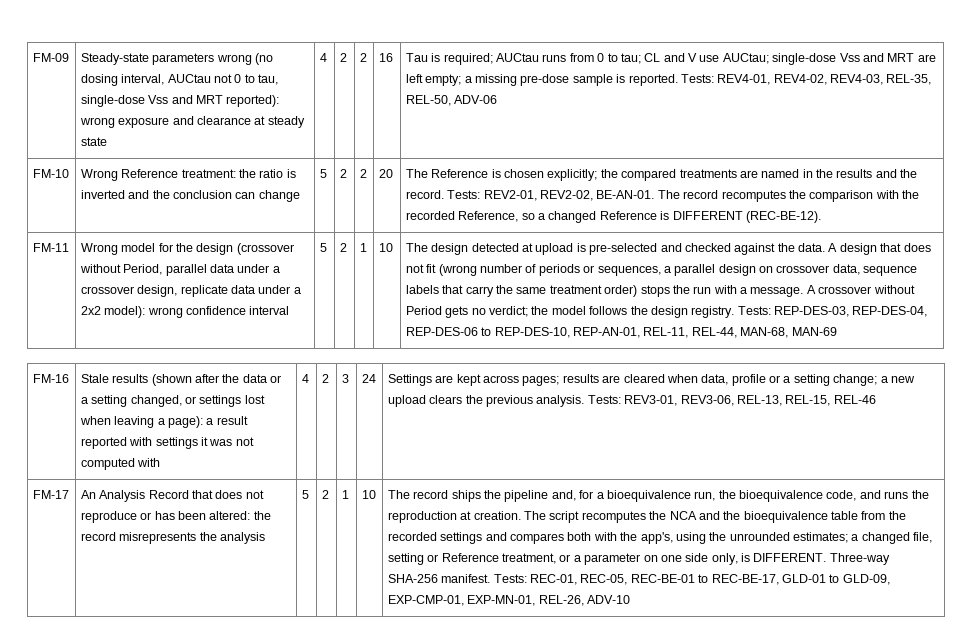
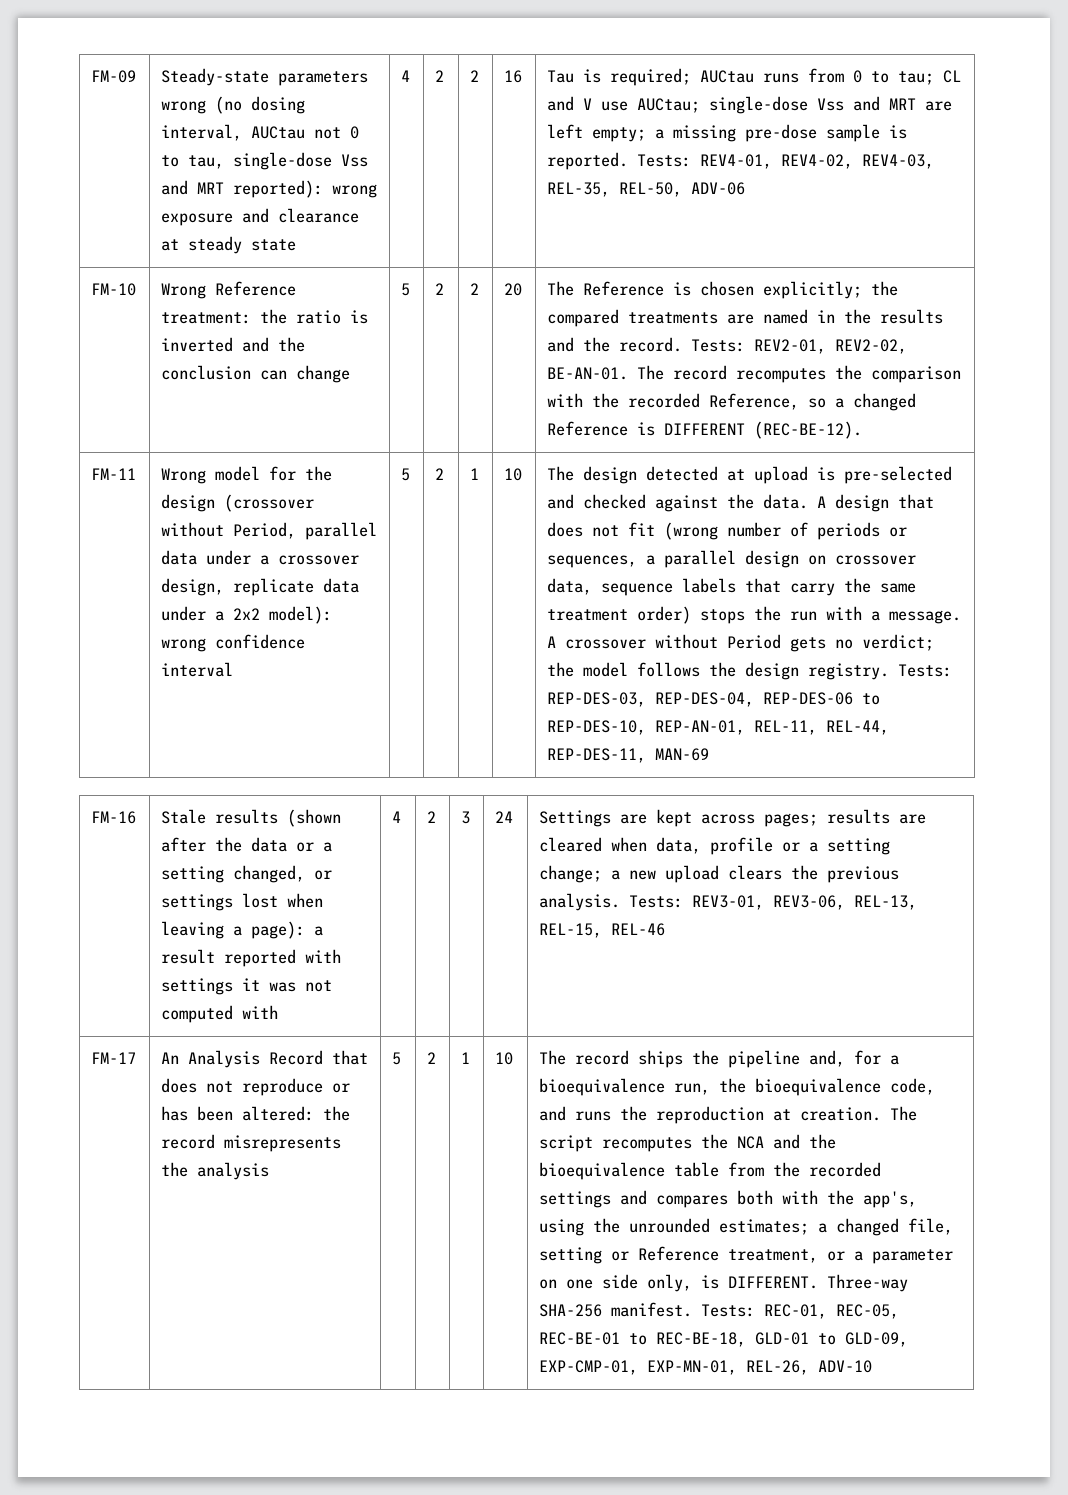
- Tests: REP-DES-03, REP-DES-04, REP-DES-06 to REP-DES-10, REP-AN-01, REL-11, REL-44, MAN-68, MAN-69
+ Tests: REP-DES-03, REP-DES-04, REP-DES-06 to REP-DES-10, REP-AN-01, REL-11, REL-44, REP-DES-11, MAN-69
- Tests: REC-01, REC-05, REC-BE-01 to REC-BE-17, GLD-01 to GLD-09, EXP-CMP-01, EXP-MN-01, REL-26, ADV-10
+ Tests: REC-01, REC-05, REC-BE-01 to REC-BE-18, GLD-01 to GLD-09, EXP-CMP-01, EXP-MN-01, REL-26, ADV-10

